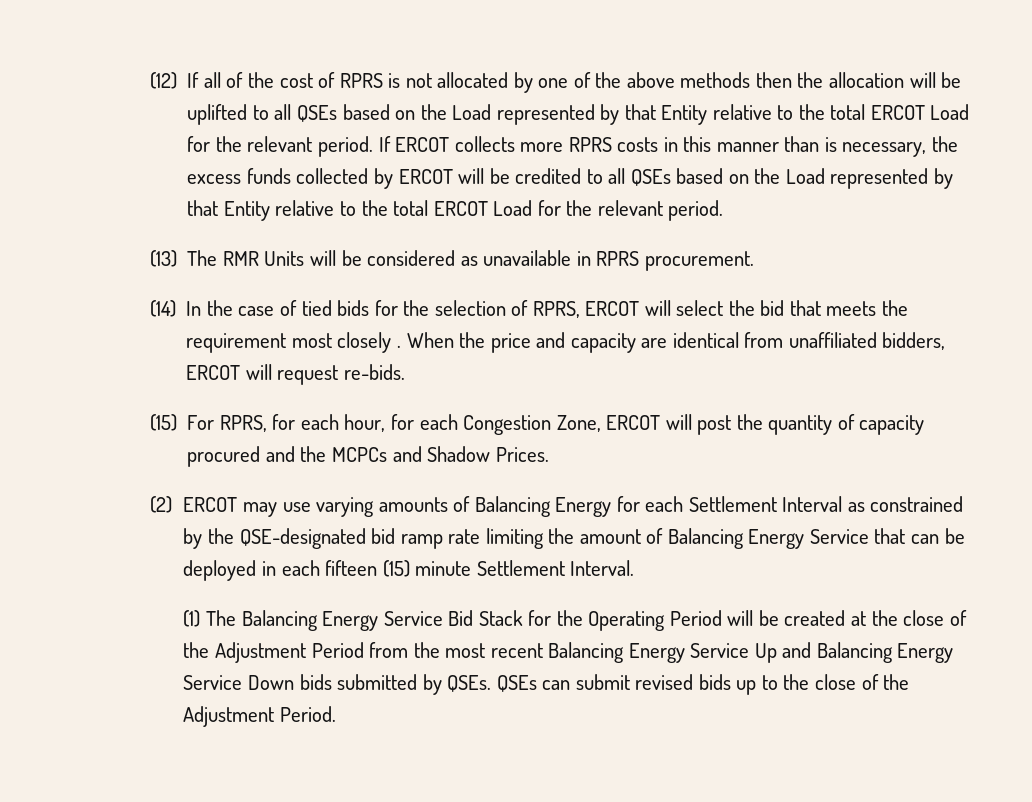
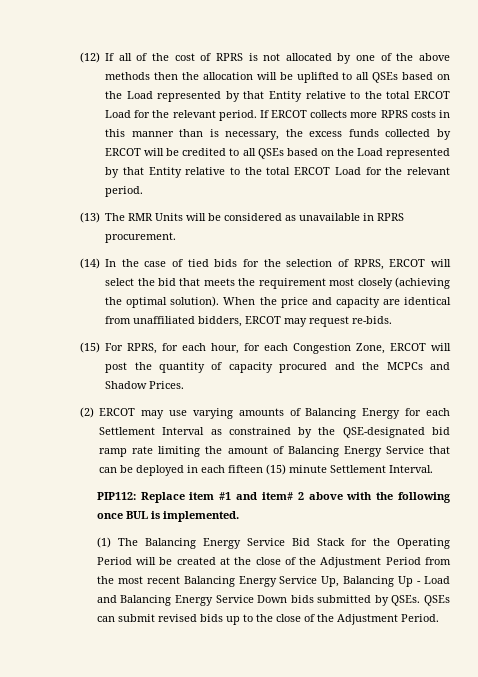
- (14) In the case of tied bids for the selection of RPRS, ERCOT will select the bid that meets the requirement most closely .
+ (14) In the case of tied bids for the selection of RPRS, ERCOT will select the bid that meets the requirement most closely (achieving the optimal solution).
- When the price and capacity are identical from unaffiliated bidders, ERCOT will request re-bids.
+ When the price and capacity are identical from unaffiliated bidders, ERCOT may request re-bids.
+ PIP112: Replace item #1 and item# 2 above with the following once BUL is implemented.
- (1) The Balancing Energy Service Bid Stack for the Operating Period will be created at the close of the Adjustment Period from the most recent Balancing Energy Service Up and Balancing Energy Service Down bids submitted by QSEs.
+ (1) The Balancing Energy Service Bid Stack for the Operating Period will be created at the close of the Adjustment Period from the most recent Balancing Energy Service Up, Balancing Up - Load and Balancing Energy Service Down bids submitted by QSEs.

